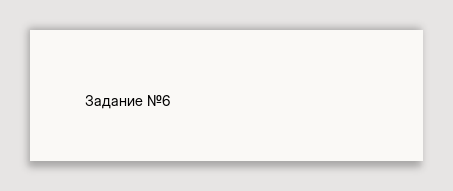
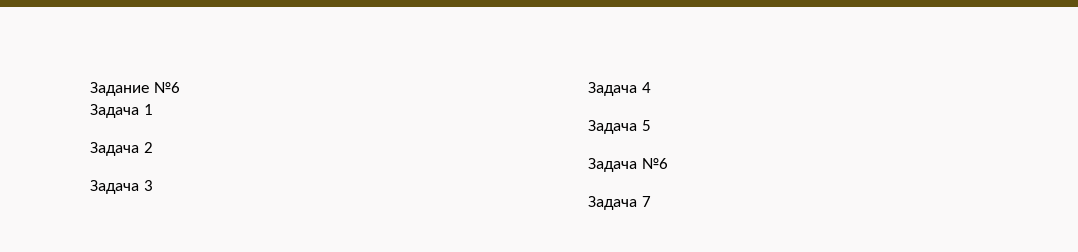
+ Задача 1
+ Задача 2
+ Задача 3
+ Задача 4
+ Задача 5
+ Задача №6
+ Задача 7

